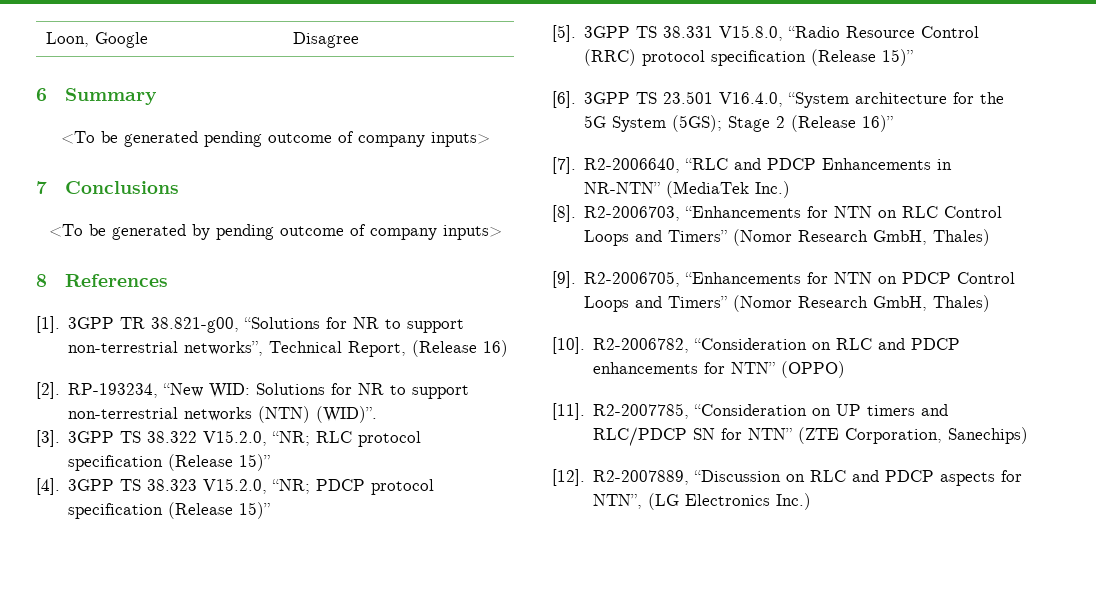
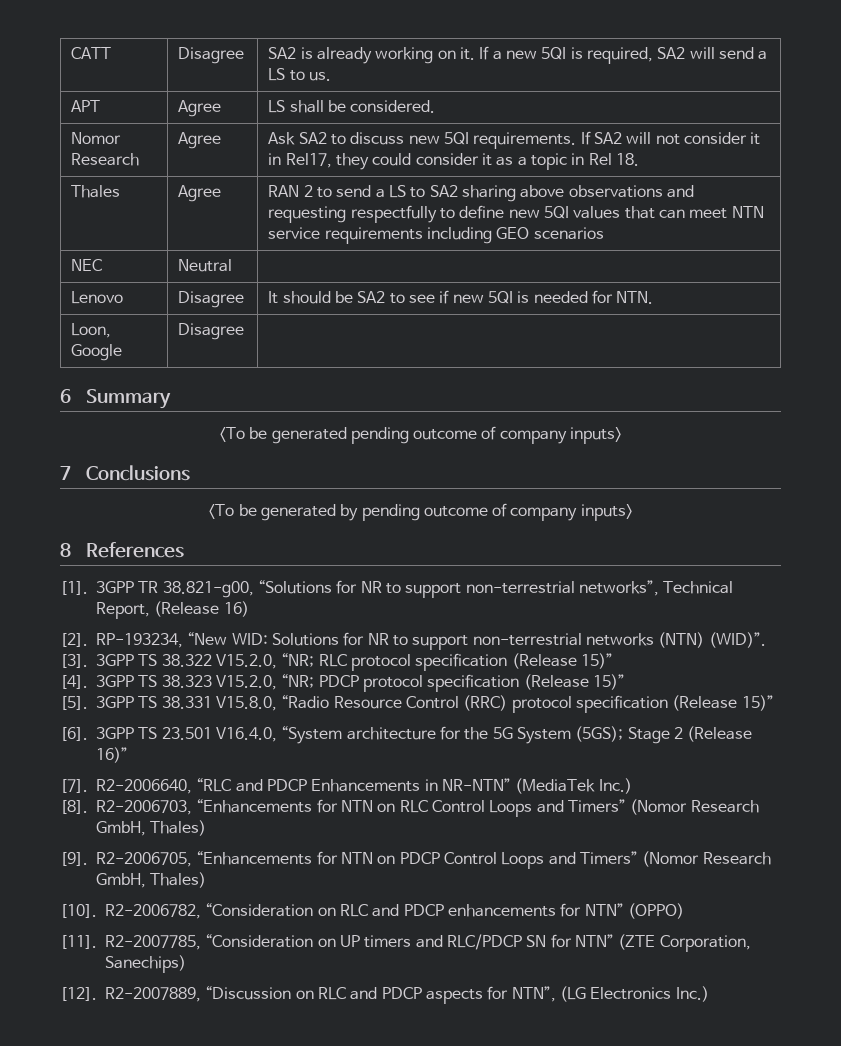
+ CATT | Disagree | SA2 is already working on it. If a new 5QI is required, SA2 will send a LS to us.
+ APT | Agree | LS shall be considered.
+ Nomor Research | Agree | Ask SA2 to discuss new 5QI requirements. If SA2 will not consider it in Rel17, they could consider it as a topic in Rel 18.
+ Thales | Agree | RAN 2 to send a LS to SA2 sharing above observations and requesting respectfully to define new 5QI values that can meet NTN service requirements including GEO scenarios
+ NEC | Neutral |
+ Lenovo | Disagree | It should be SA2 to see if new 5QI is needed for NTN.

